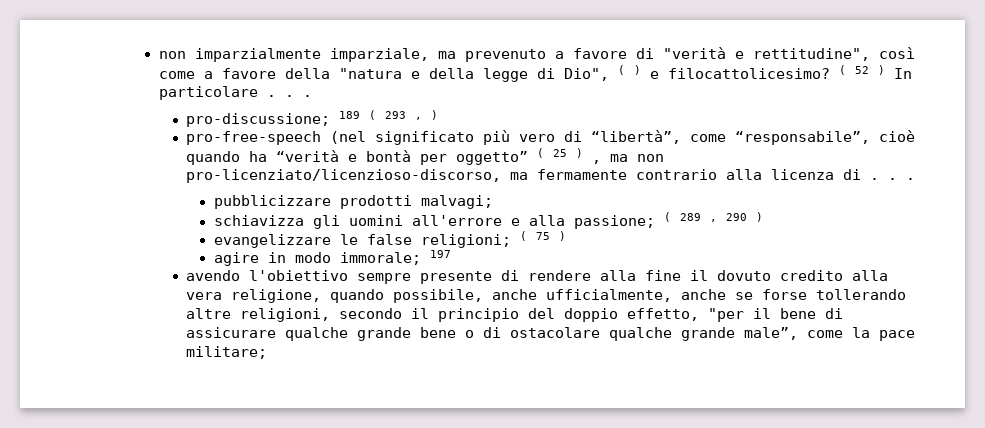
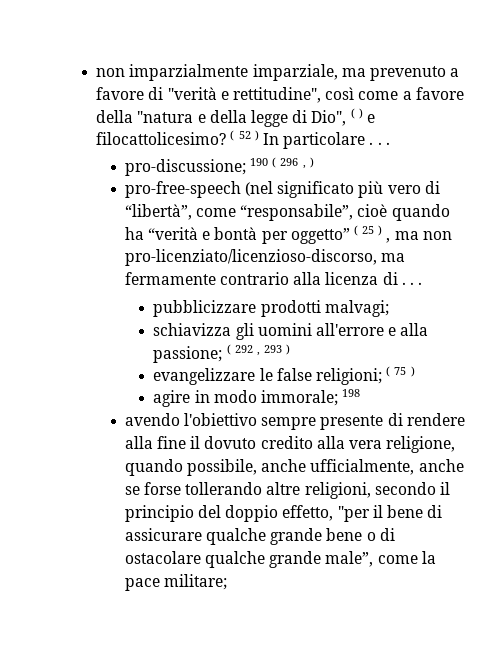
- pro-discussione; 189 ( 293 , )
+ pro-discussione; 190 ( 296 , )
- schiavizza gli uomini all'errore e alla passione; ( 289 , 290 )
+ schiavizza gli uomini all'errore e alla passione; ( 292 , 293 )
- agire in modo immorale; 197
+ agire in modo immorale; 198

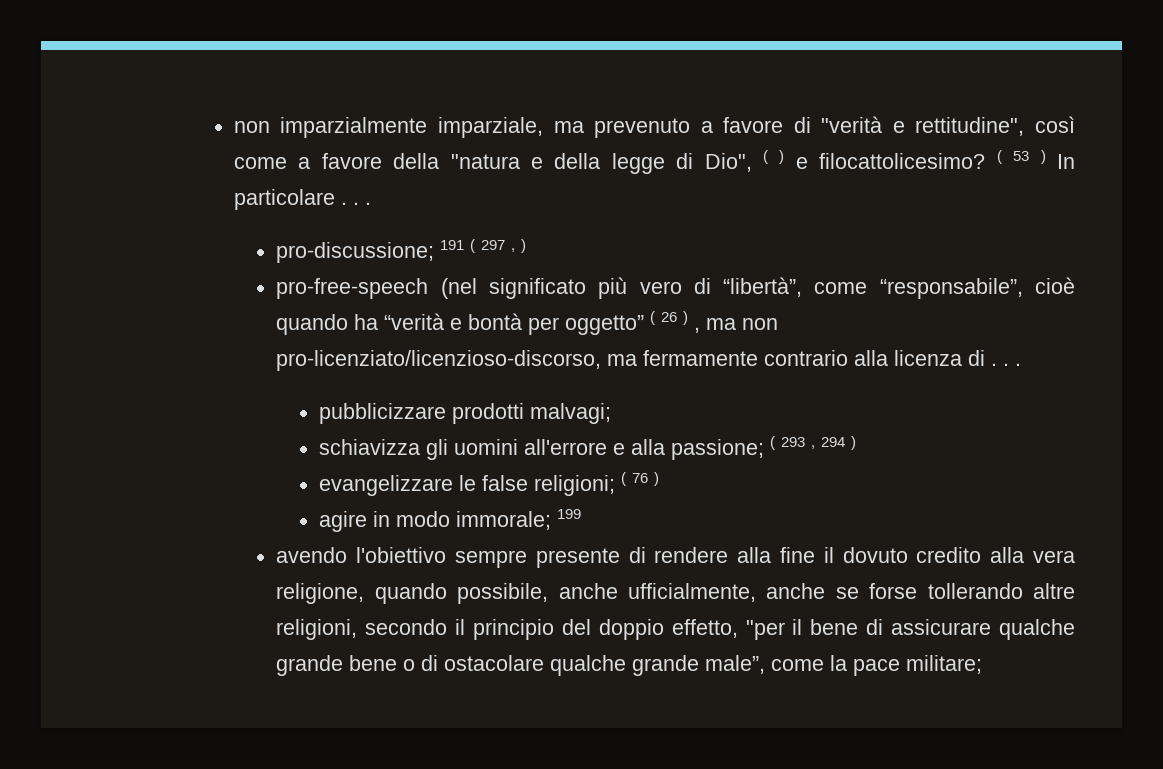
- ( 52 ) In particolare . . .
+ ( 53 ) In particolare . . .
- pro-discussione; 190 ( 296 , )
+ pro-discussione; 191 ( 297 , )
- pro-free-speech (nel significato più vero di “libertà”, come “responsabile”, cioè quando ha “verità e bontà per oggetto” ( 25 ) , ma non pro-licenziato/licenzioso-discorso, ma fermamente contrario alla licenza di . . .
+ pro-free-speech (nel significato più vero di “libertà”, come “responsabile”, cioè quando ha “verità e bontà per oggetto” ( 26 ) , ma non pro-licenziato/licenzioso-discorso, ma fermamente contrario alla licenza di . . .
- schiavizza gli uomini all'errore e alla passione; ( 292 , 293 )
+ schiavizza gli uomini all'errore e alla passione; ( 293 , 294 )
- evangelizzare le false religioni; ( 75 )
+ evangelizzare le false religioni; ( 76 )
- agire in modo immorale; 198
+ agire in modo immorale; 199

